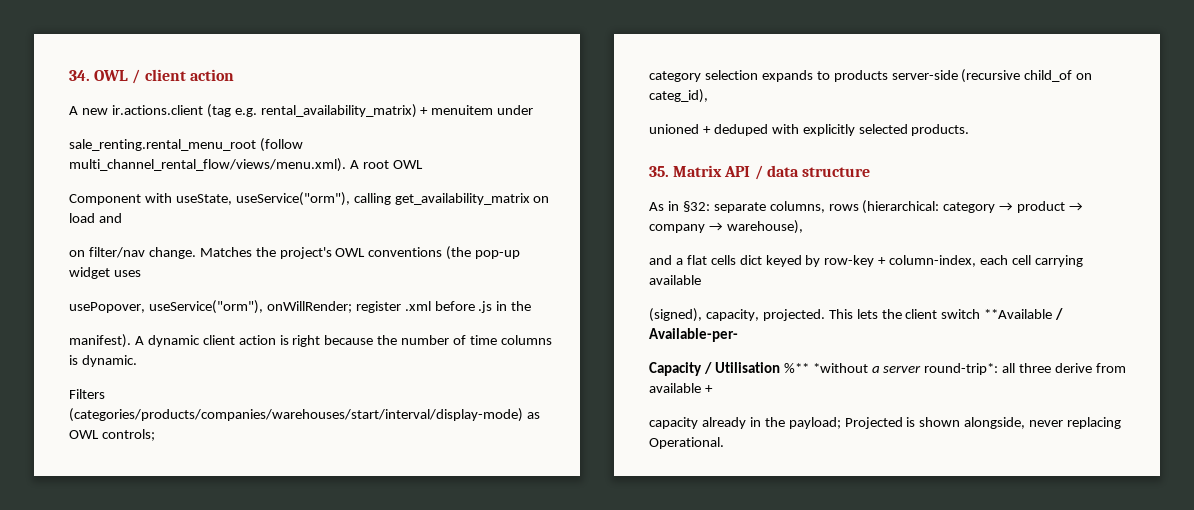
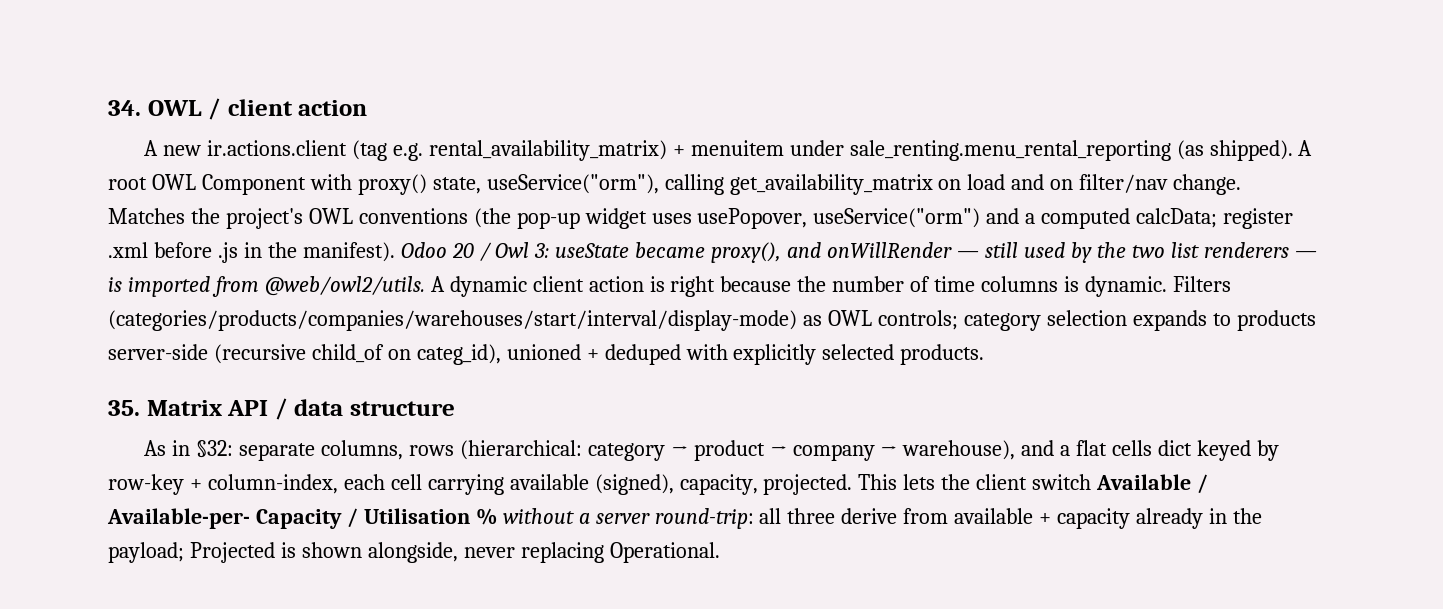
- A new ir.actions.client (tag e.g. rental_availability_matrix) + menuitem under
- sale_renting.rental_menu_root (follow multi_channel_rental_flow/views/menu.xml). A root OWL
- Component with useState, useService("orm"), calling get_availability_matrix on load and
- on filter/nav change.
+ A new ir.actions.client (tag e.g. rental_availability_matrix) + menuitem under sale_renting.menu_rental_reporting (as shipped). A root OWL Component with proxy() state, useService("orm"), calling get_availability_matrix on load and on filter/nav change.
- Matches the project's OWL conventions (the pop-up widget uses
- usePopover, useService("orm"), onWillRender; register .xml before .js in the
- manifest).
+ Matches the project's OWL conventions (the pop-up widget uses usePopover, useService("orm") and a computed calcData; register .xml before .js in the manifest). Odoo 20 / Owl 3: useState became proxy(), and onWillRender — still used by the two list renderers — is imported from @web/owl2/utils.
- A dynamic client action is right because the number of time columns is dynamic.
- Filters (categories/products/companies/warehouses/start/interval/display-mode) as OWL controls;
- category selection expands to products server-side (recursive child_of on categ_id),
- unioned + deduped with explicitly selected products.
+ A dynamic client action is right because the number of time columns is dynamic. Filters (categories/products/companies/warehouses/start/interval/display-mode) as OWL controls; category selection expands to products server-side (recursive child_of on categ_id), unioned + deduped with explicitly selected products.
- As in §32: separate columns, rows (hierarchical: category → product → company → warehouse),
- and a flat cells dict keyed by row-key + column-index, each cell carrying available
- (signed), capacity, projected.
+ As in §32: separate columns, rows (hierarchical: category → product → company → warehouse), and a flat cells dict keyed by row-key + column-index, each cell carrying available (signed), capacity, projected.
- This lets the client switch **Available / Available-per-
- Capacity / Utilisation %** *without a server round-trip*: all three derive from available +
- capacity already in the payload; Projected is shown alongside, never replacing Operational.
+ This lets the client switch Available / Available-per- Capacity / Utilisation % without a server round-trip: all three derive from available + capacity already in the payload; Projected is shown alongside, never replacing Operational.

